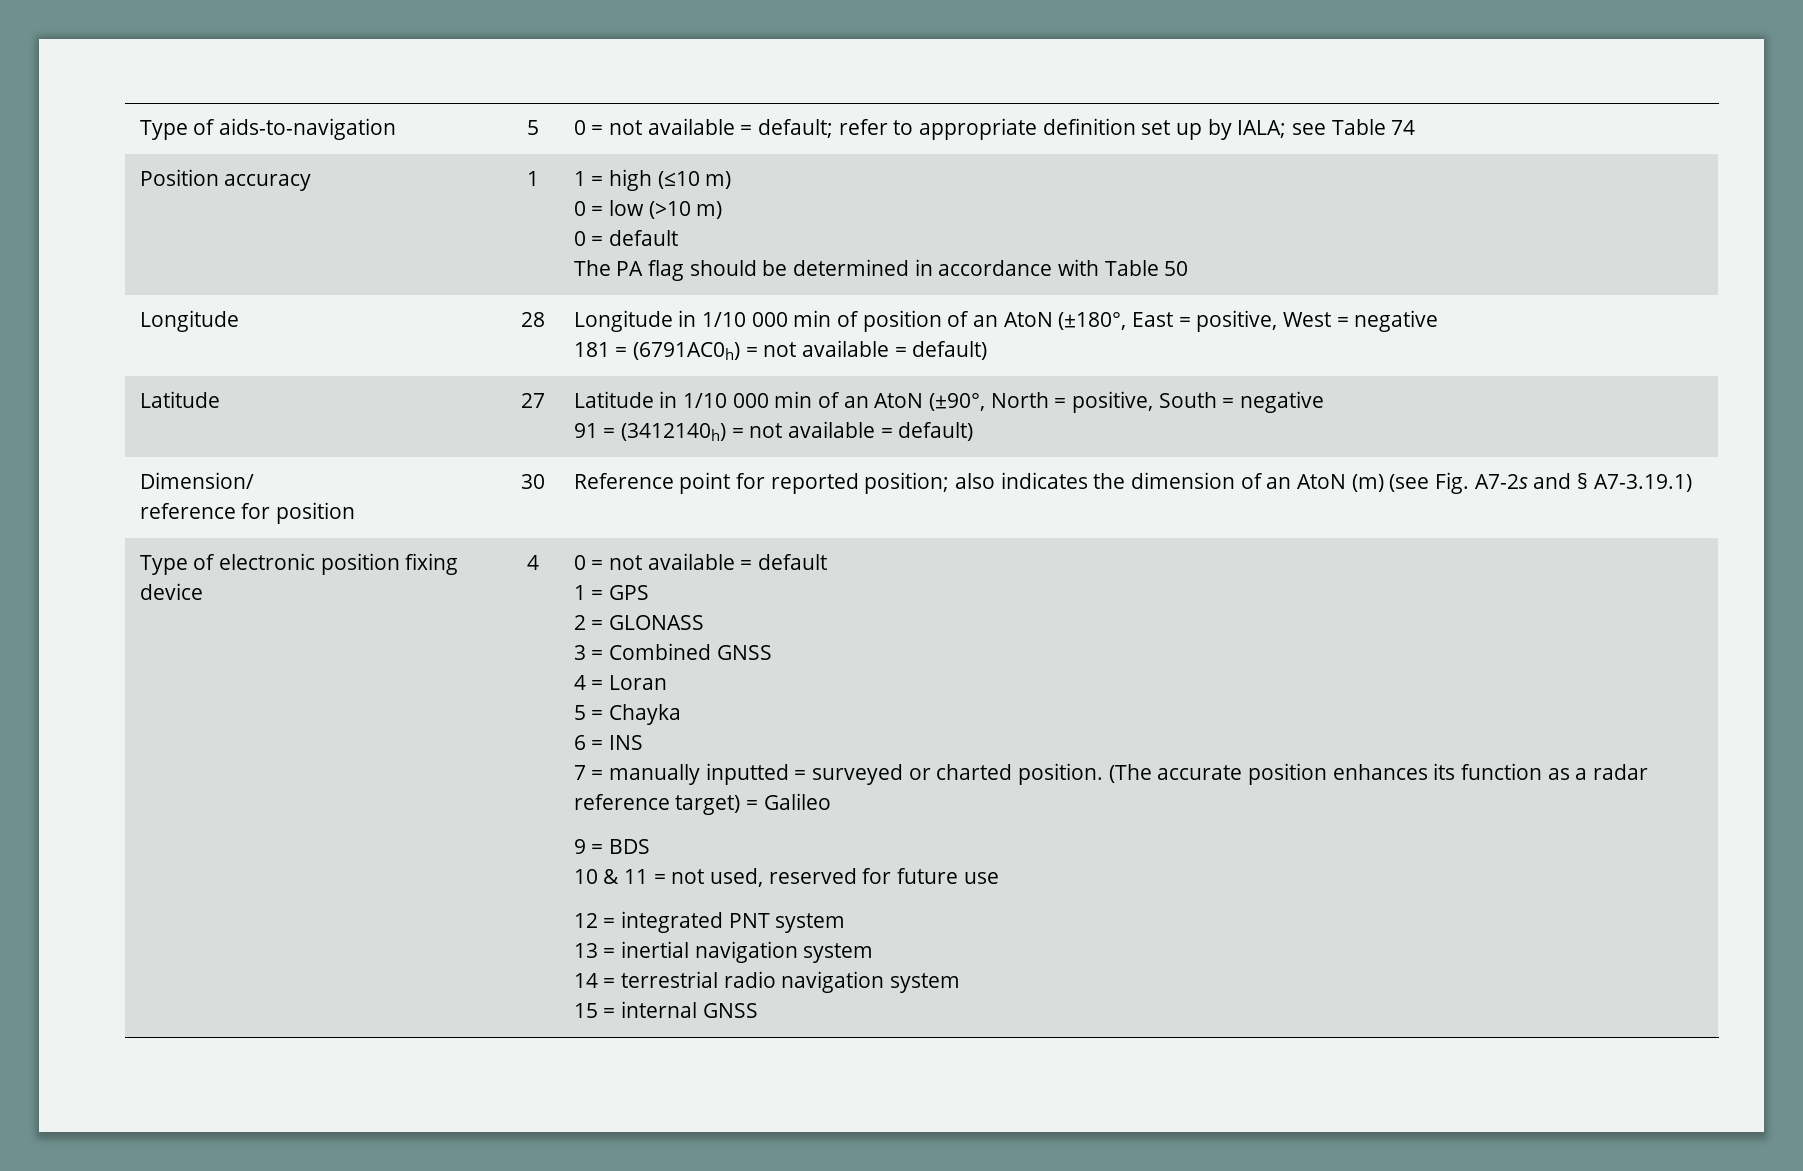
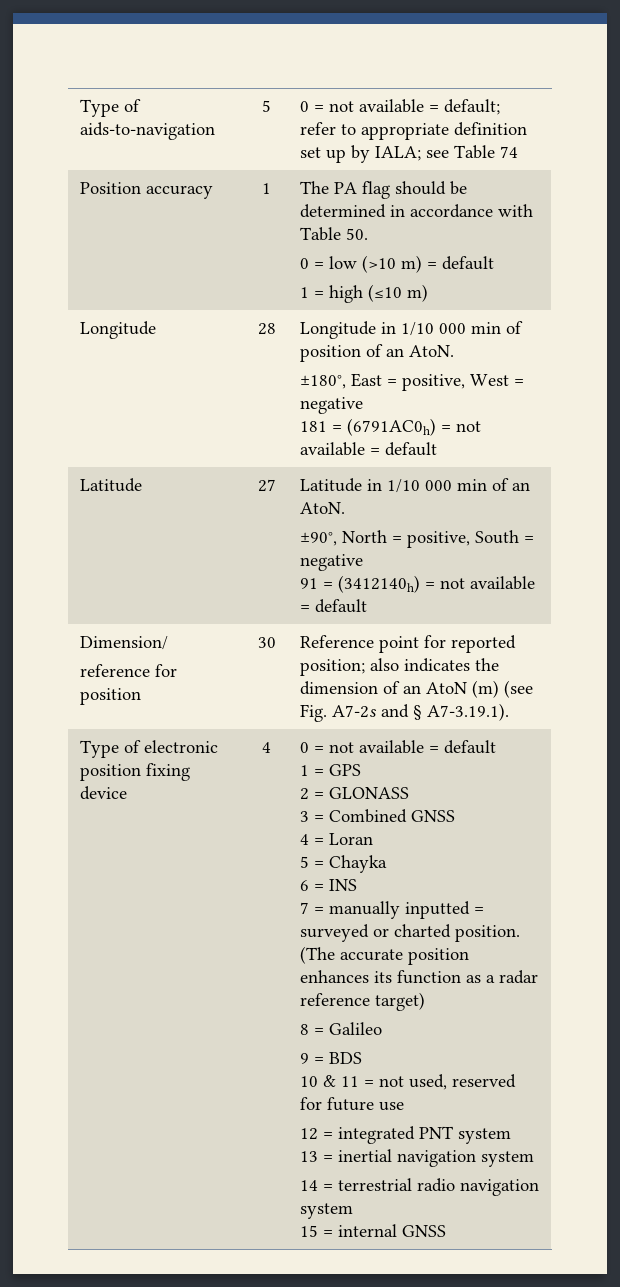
- Position accuracy | 1 | 1 = high (≤10 m)
- 0 = low (>10 m)
- 0 = default
- The PA flag should be determined in accordance with Table 50
+ Position accuracy | 1 | The PA flag should be determined in accordance with Table 50.
+ 0 = low (>10 m) = default
+ 1 = high (≤10 m)
- Longitude | 28 | Longitude in 1/10 000 min of position of an AtoN (±180°, East = positive, West = negative
- 181 = (6791AC0h) = not available = default)
+ Longitude | 28 | Longitude in 1/10 000 min of position of an AtoN.
+ ±180°, East = positive, West = negative
+ 181 = (6791AC0h) = not available = default
- Latitude | 27 | Latitude in 1/10 000 min of an AtoN (±90°, North = positive, South = negative
- 91 = (3412140h) = not available = default)
+ Latitude | 27 | Latitude in 1/10 000 min of an AtoN.
+ ±90°, North = positive, South = negative
+ 91 = (3412140h) = not available = default
  Dimension/
- reference for position | 30 | Reference point for reported position; also indicates the dimension of an AtoN (m) (see Fig. A7-2s and § A7-3.19.1)
+ reference for position | 30 | Reference point for reported position; also indicates the dimension of an AtoN (m) (see Fig. A7-2s and § A7-3.19.1).
- (The accurate position enhances its function as a radar reference target) = Galileo
+ (The accurate position enhances its function as a radar reference target)
+ 8 = Galileo

